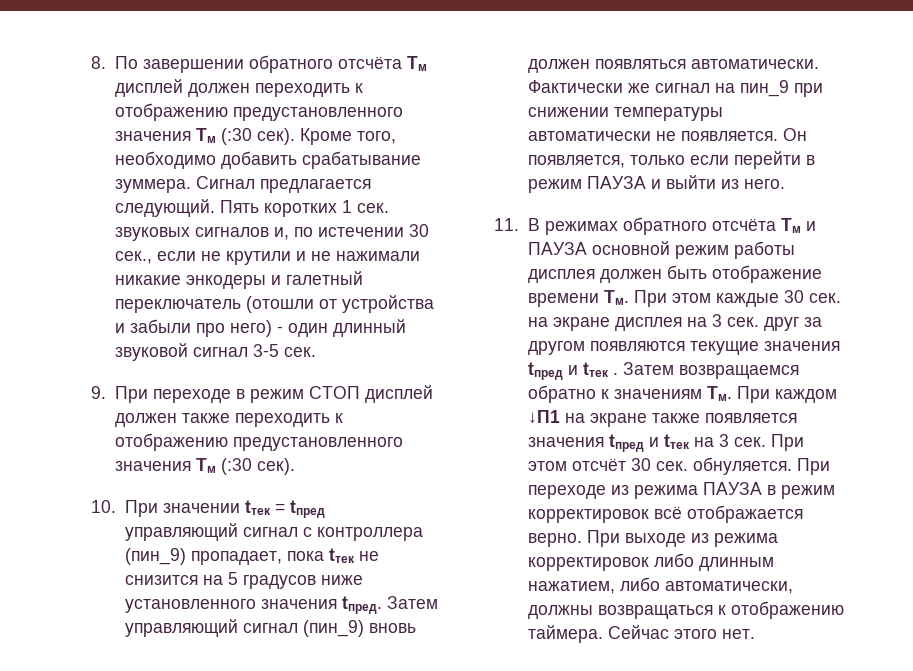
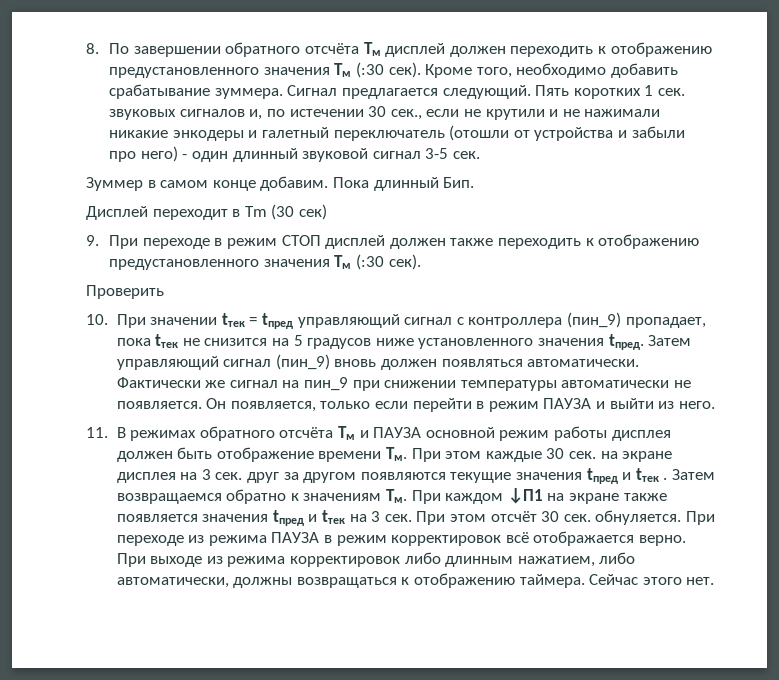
+ Зуммер в самом конце добавим. Пока длинный Бип.
+ Дисплей переходит в Tm (30 сек)
+ Проверить

